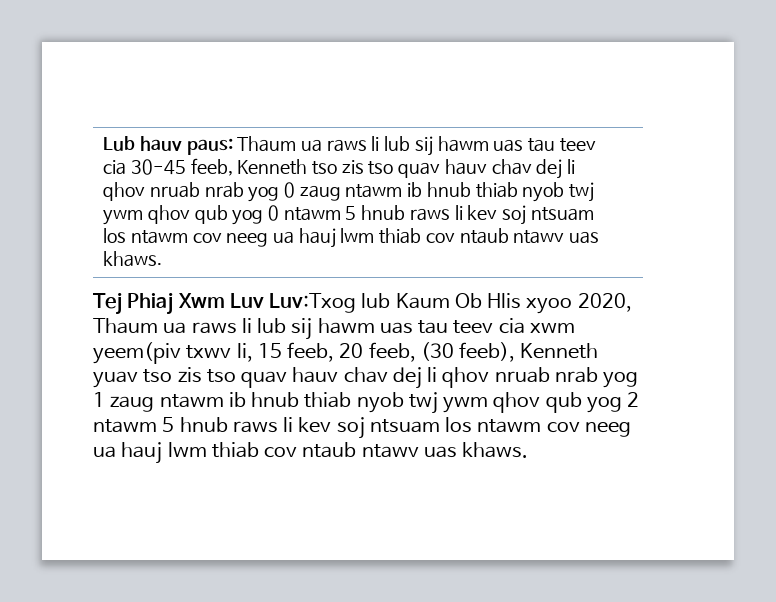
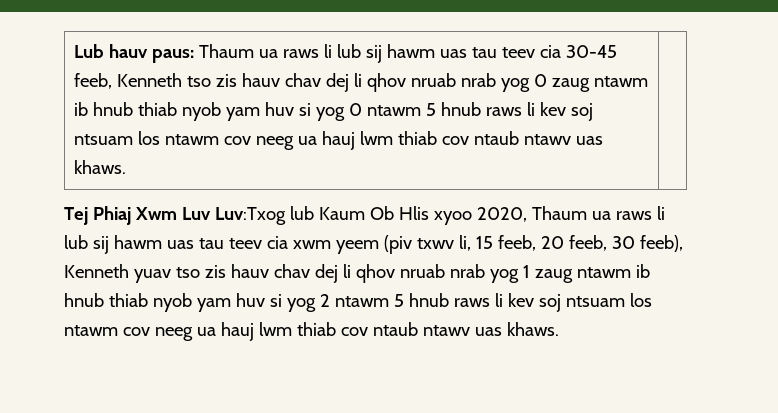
- Lub hauv paus: Thaum ua raws li lub sij hawm uas tau teev cia 30-45 feeb, Kenneth tso zis tso quav hauv chav dej li qhov nruab nrab yog 0 zaug ntawm ib hnub thiab nyob twj ywm qhov qub yog 0 ntawm 5 hnub raws li kev soj ntsuam los ntawm cov neeg ua hauj lwm thiab cov ntaub ntawv uas khaws.
+ Lub hauv paus: Thaum ua raws li lub sij hawm uas tau teev cia 30-45 feeb, Kenneth tso zis hauv chav dej li qhov nruab nrab yog 0 zaug ntawm ib hnub thiab nyob yam huv si yog 0 ntawm 5 hnub raws li kev soj ntsuam los ntawm cov neeg ua hauj lwm thiab cov ntaub ntawv uas khaws.
- Tej Phiaj Xwm Luv Luv:Txog lub Kaum Ob Hlis xyoo 2020, Thaum ua raws li lub sij hawm uas tau teev cia xwm yeem(piv txwv li, 15 feeb, 20 feeb, (30 feeb), Kenneth yuav tso zis tso quav hauv chav dej li qhov nruab nrab yog 1 zaug ntawm ib hnub thiab nyob twj ywm qhov qub yog 2 ntawm 5 hnub raws li kev soj ntsuam los ntawm cov neeg ua hauj lwm thiab cov ntaub ntawv uas khaws.
+ Tej Phiaj Xwm Luv Luv:Txog lub Kaum Ob Hlis xyoo 2020, Thaum ua raws li lub sij hawm uas tau teev cia xwm yeem (piv txwv li, 15 feeb, 20 feeb, 30 feeb), Kenneth yuav tso zis hauv chav dej li qhov nruab nrab yog 1 zaug ntawm ib hnub thiab nyob yam huv si yog 2 ntawm 5 hnub raws li kev soj ntsuam los ntawm cov neeg ua hauj lwm thiab cov ntaub ntawv uas khaws.

